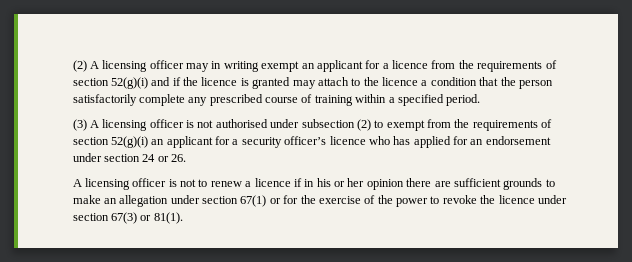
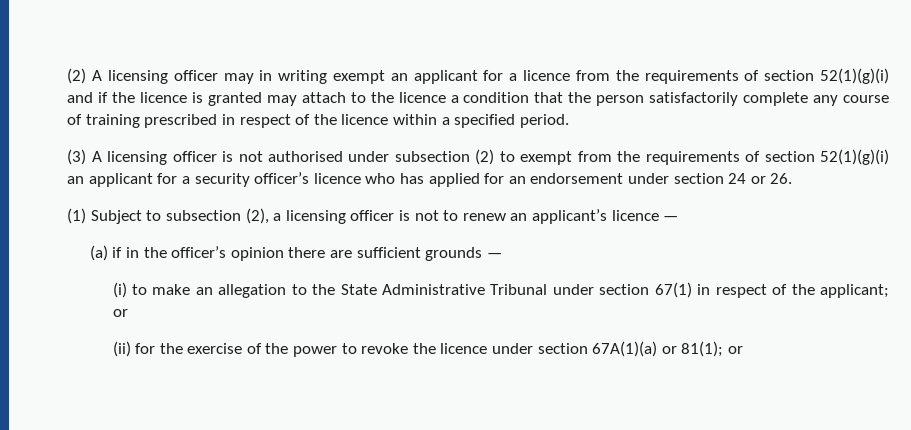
- (2) A licensing officer may in writing exempt an applicant for a licence from the requirements of section 52(g)(i) and if the licence is granted may attach to the licence a condition that the person satisfactorily complete any prescribed course of training within a specified period.
+ (2) A licensing officer may in writing exempt an applicant for a licence from the requirements of section 52(1)(g)(i) and if the licence is granted may attach to the licence a condition that the person satisfactorily complete any course of training prescribed in respect of the licence within a specified period.
- (3) A licensing officer is not authorised under subsection (2) to exempt from the requirements of section 52(g)(i) an applicant for a security officer’s licence who has applied for an endorsement under section 24 or 26.
+ (3) A licensing officer is not authorised under subsection (2) to exempt from the requirements of section 52(1)(g)(i) an applicant for a security officer’s licence who has applied for an endorsement under section 24 or 26.
- A licensing officer is not to renew a licence if in his or her opinion there are sufficient grounds to make an allegation under section 67(1) or for the exercise of the power to revoke the licence under section 67(3) or 81(1).
+ (1) Subject to subsection (2), a licensing officer is not to renew an applicant’s licence —
+ (a) if in the officer’s opinion there are sufficient grounds —
+ (i) to make an allegation to the State Administrative Tribunal under section 67(1) in respect of the applicant; or
+ (ii) for the exercise of the power to revoke the licence under section 67A(1)(a) or 81(1); or

